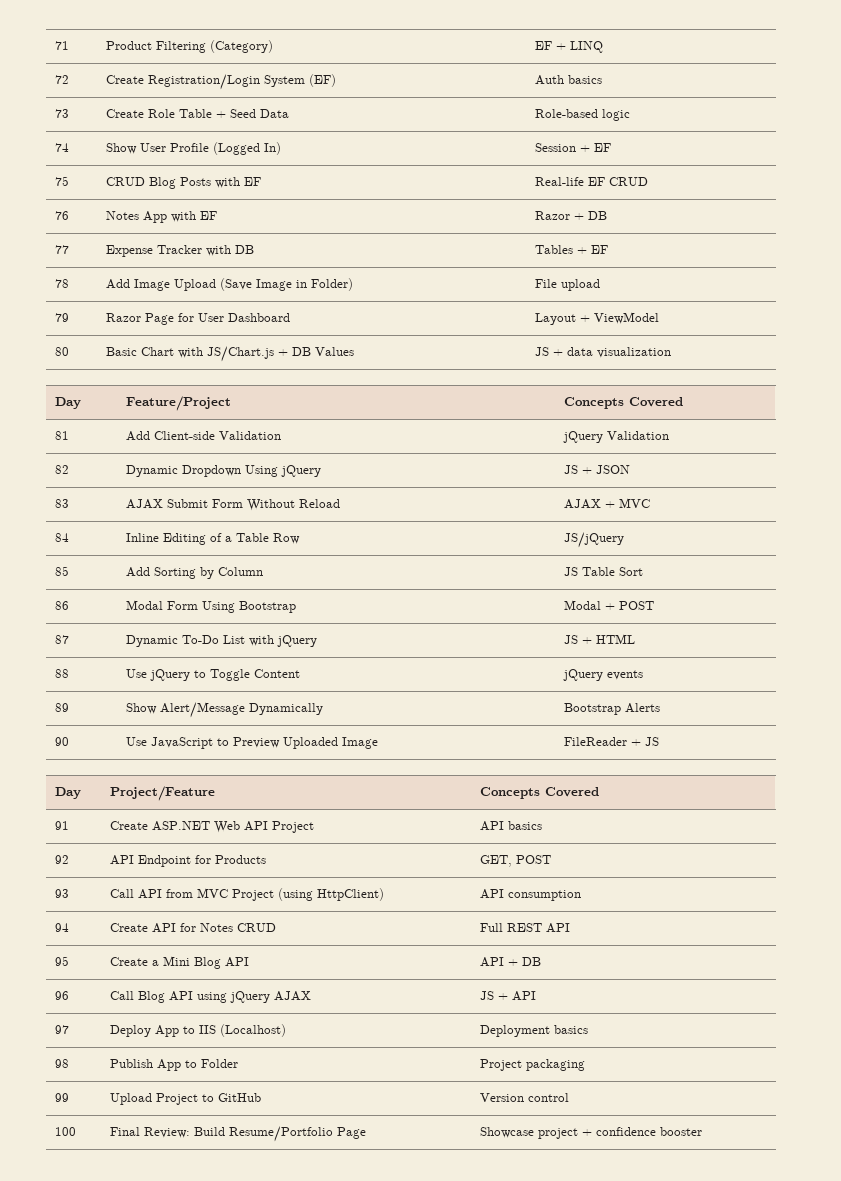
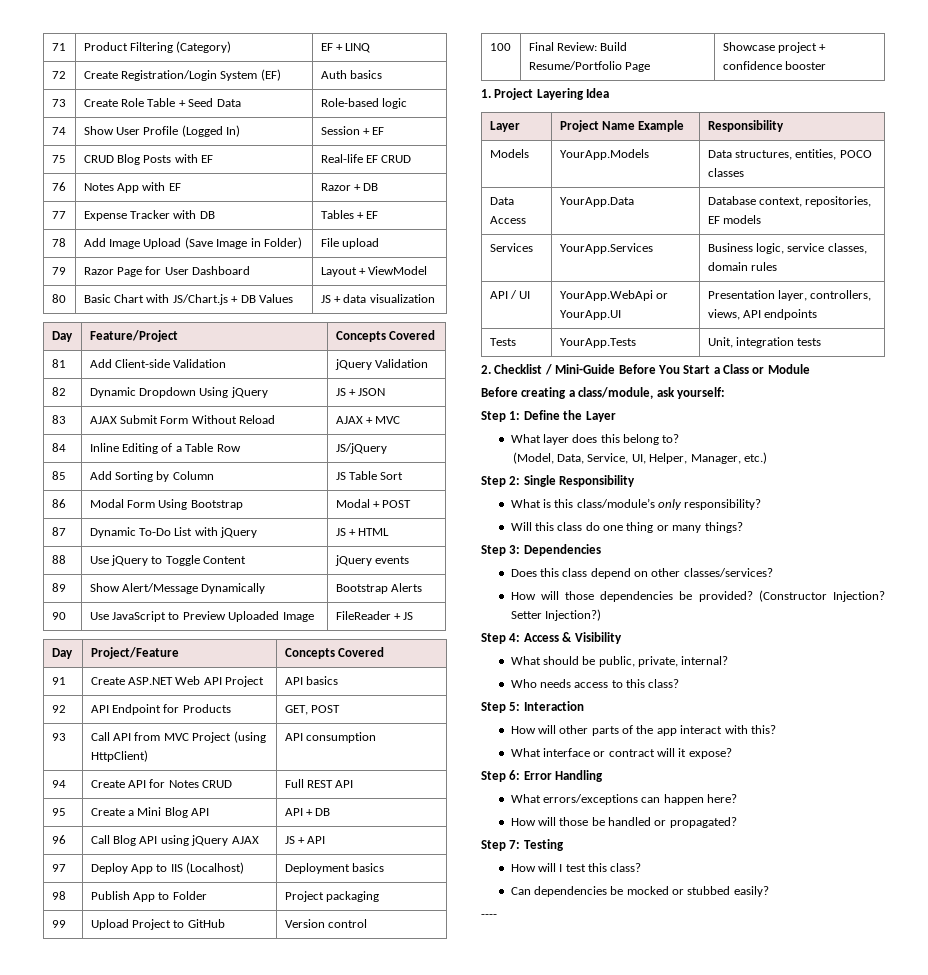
+ 1. Project Layering Idea
+ Layer | Project Name Example | Responsibility
+ Models | YourApp.Models | Data structures, entities, POCO classes
+ Data Access | YourApp.Data | Database context, repositories, EF models
+ Services | YourApp.Services | Business logic, service classes, domain rules
+ API / UI | YourApp.WebApi or YourApp.UI | Presentation layer, controllers, views, API endpoints
+ Tests | YourApp.Tests | Unit, integration tests
+ 2. Checklist / Mini-Guide Before You Start a Class or Module
+ Before creating a class/module, ask yourself:
+ Step 1: Define the Layer
+ What layer does this belong to?
+ (Model, Data, Service, UI, Helper, Manager, etc.)
+ Step 2: Single Responsibility
+ What is this class/module’s only responsibility?
+ Will this class do one thing or many things?
+ Step 3: Dependencies
+ Does this class depend on other classes/services?
+ How will those dependencies be provided? (Constructor Injection? Setter Injection?)
+ Step 4: Access & Visibility
+ What should be public, private, internal?
+ Who needs access to this class?
+ Step 5: Interaction
+ How will other parts of the app interact with this?
+ What interface or contract will it expose?
+ Step 6: Error Handling
+ What errors/exceptions can happen here?
+ How will those be handled or propagated?
+ Step 7: Testing
+ How will I test this class?
+ Can dependencies be mocked or stubbed easily?
+ ----

